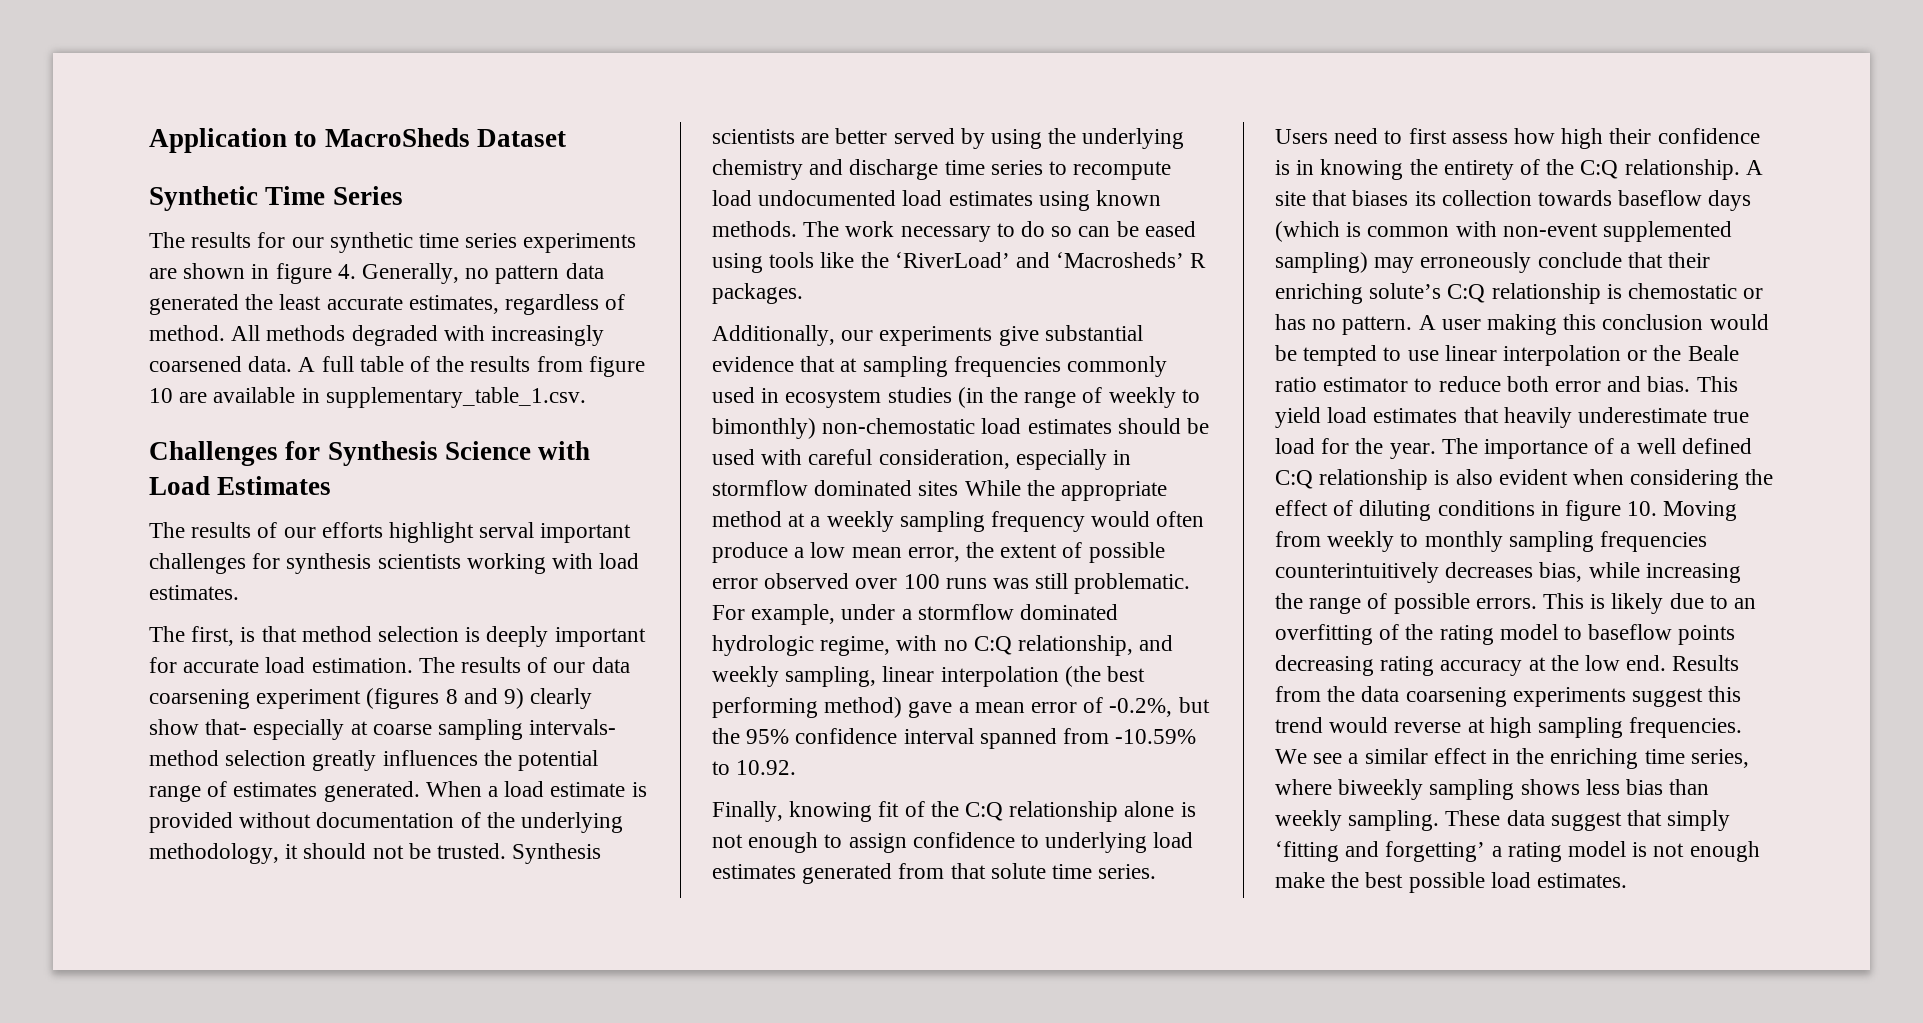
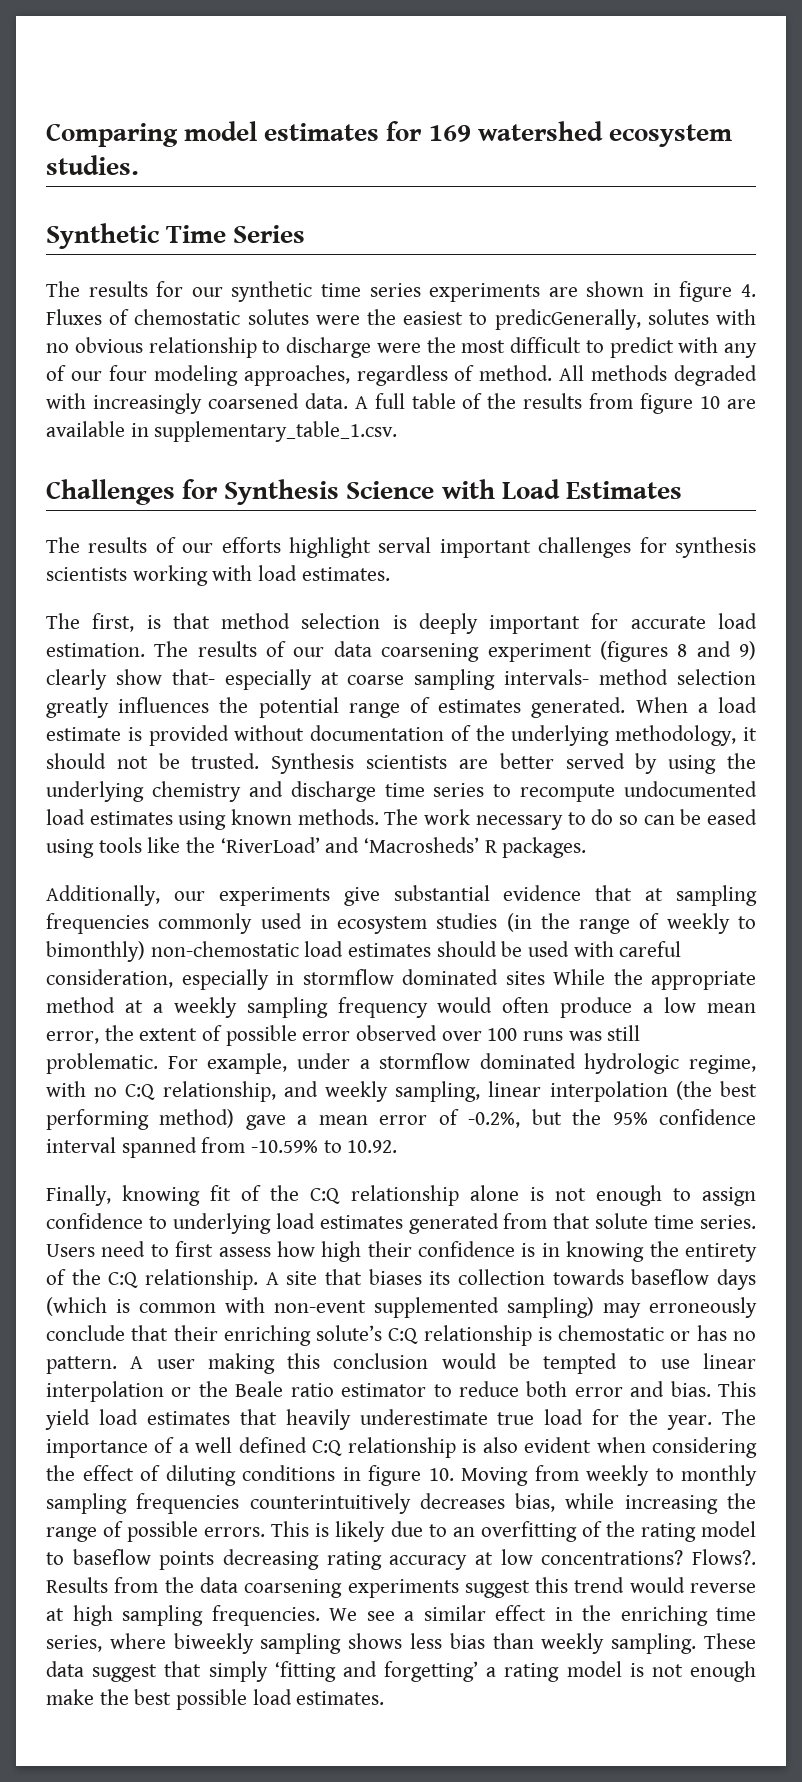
- Application to MacroSheds Dataset
+ Comparing model estimates for 169 watershed ecosystem studies.
- The results for our synthetic time series experiments are shown in figure 4. Generally, no pattern data generated the least accurate estimates, regardless of method.
+ The results for our synthetic time series experiments are shown in figure 4. Fluxes of chemostatic solutes were the easiest to predicGenerally, solutes with no obvious relationship to discharge were the most difficult to predict with any of our four modeling approaches, regardless of method.
- Synthesis scientists are better served by using the underlying chemistry and discharge time series to recompute load undocumented load estimates using known methods.
+ Synthesis scientists are better served by using the underlying chemistry and discharge time series to recompute undocumented load estimates using known methods.
- This is likely due to an overfitting of the rating model to baseflow points decreasing rating accuracy at the low end.
+ This is likely due to an overfitting of the rating model to baseflow points decreasing rating accuracy at low concentrations? Flows?.

